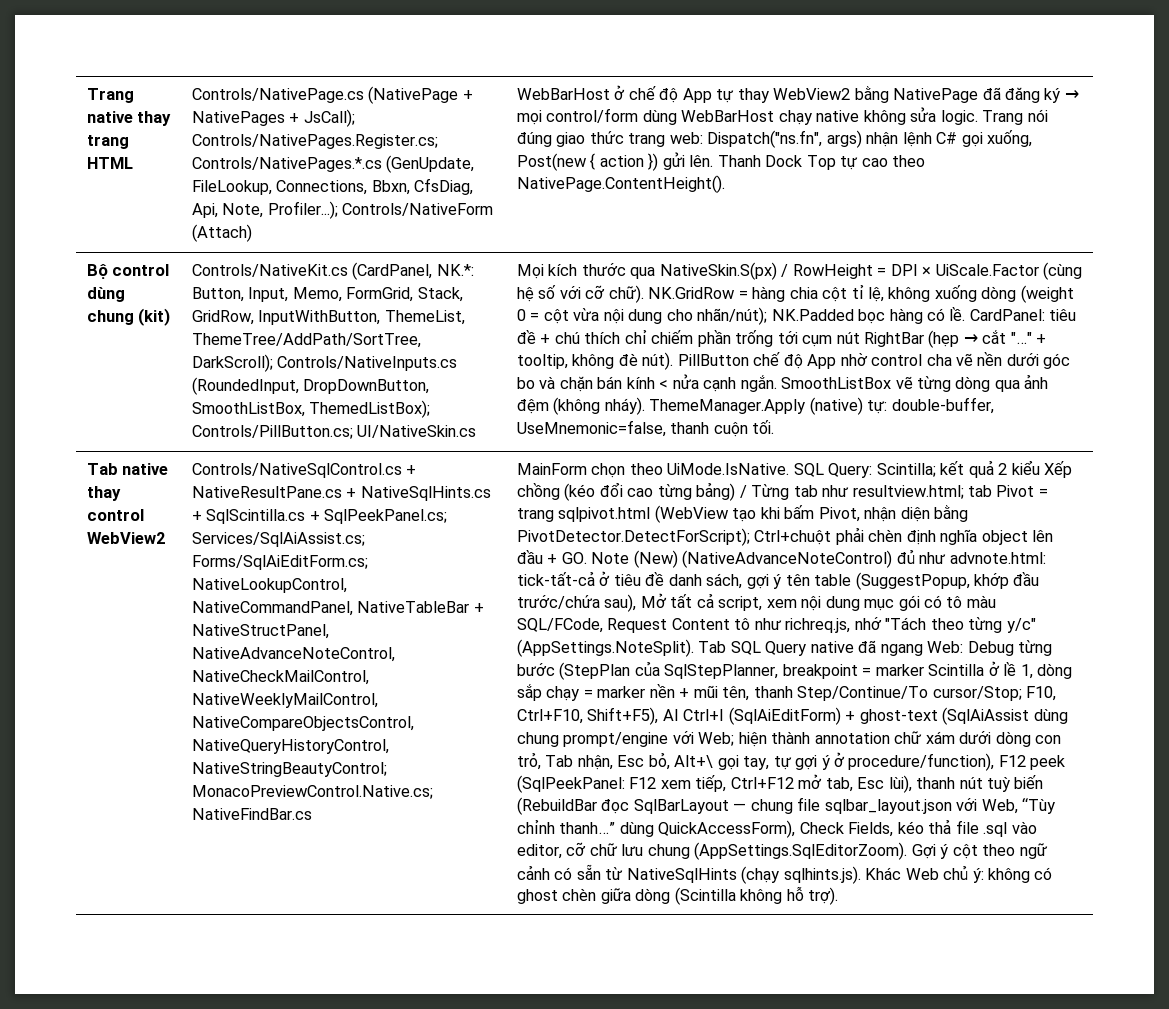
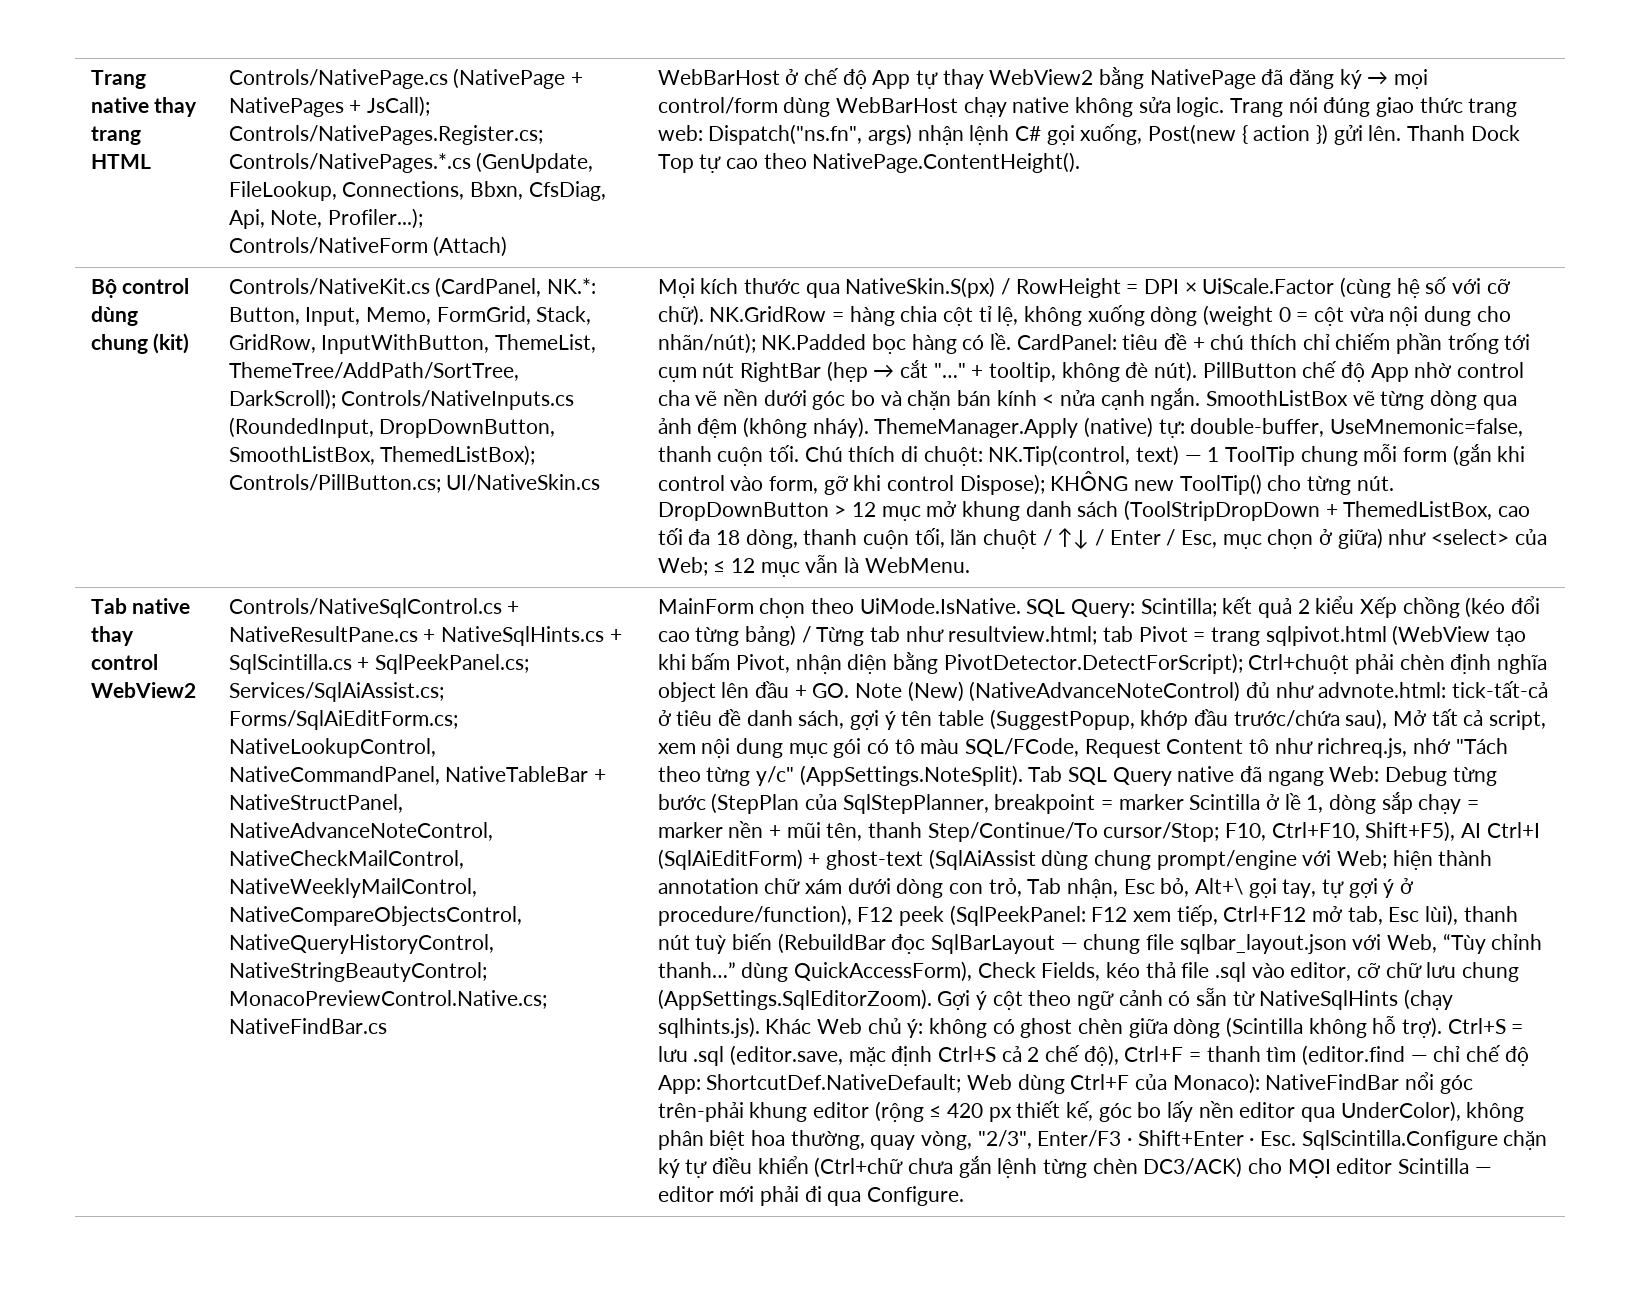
+ Chú thích di chuột: NK.Tip(control, text) — 1 ToolTip chung mỗi form (gắn khi control vào form, gỡ khi control Dispose); KHÔNG new ToolTip() cho từng nút. DropDownButton > 12 mục mở khung danh sách (ToolStripDropDown + ThemedListBox, cao tối đa 18 dòng, thanh cuộn tối, lăn chuột / ↑↓ / Enter / Esc, mục chọn ở giữa) như <select> của Web; ≤ 12 mục vẫn là WebMenu.
+ Ctrl+S = lưu .sql (editor.save, mặc định Ctrl+S cả 2 chế độ), Ctrl+F = thanh tìm (editor.find — chỉ chế độ App: ShortcutDef.NativeDefault; Web dùng Ctrl+F của Monaco): NativeFindBar nổi góc trên-phải khung editor (rộng ≤ 420 px thiết kế, góc bo lấy nền editor qua UnderColor), không phân biệt hoa thường, quay vòng, "2/3", Enter/F3 · Shift+Enter · Esc. SqlScintilla.Configure chặn ký tự điều khiển (Ctrl+chữ chưa gắn lệnh từng chèn DC3/ACK) cho MỌI editor Scintilla — editor mới phải đi qua Configure.

